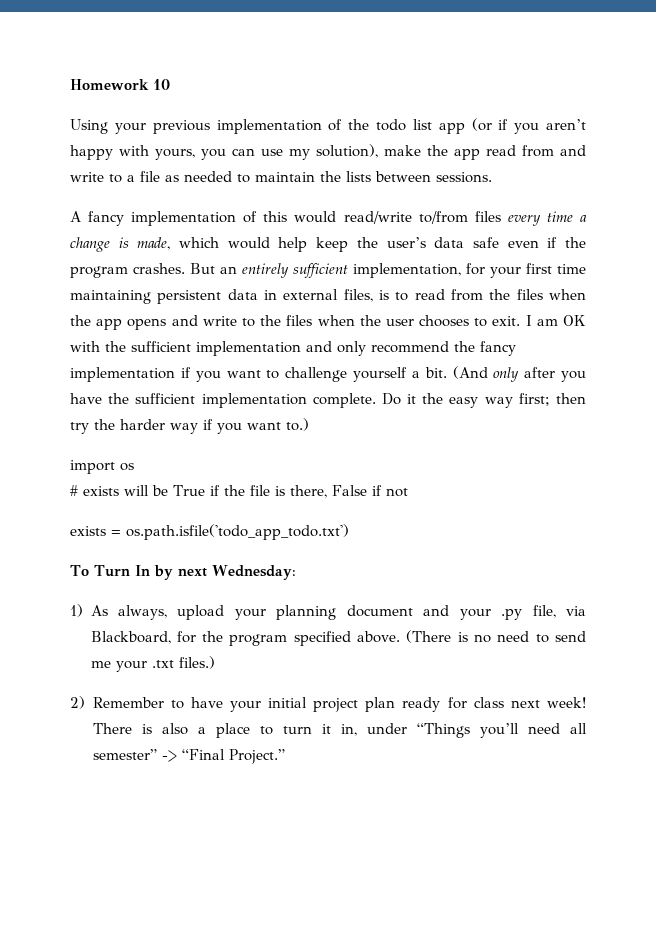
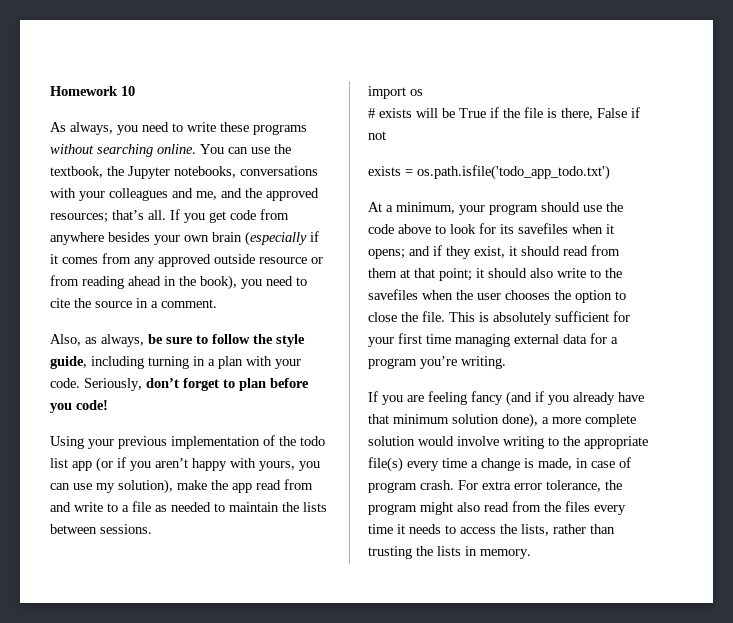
+ As always, you need to write these programs without searching online. You can use the textbook, the Jupyter notebooks, conversations with your colleagues and me, and the approved resources; that’s all. If you get code from anywhere besides your own brain (especially if it comes from any approved outside resource or from reading ahead in the book), you need to cite the source in a comment.
+ Also, as always, be sure to follow the style guide, including turning in a plan with your code. Seriously, don’t forget to plan before you code!
- A fancy implementation of this would read/write to/from files every time a change is made, which would help keep the user’s data safe even if the program crashes. But an entirely sufficient implementation, for your first time maintaining persistent data in external files, is to read from the files when the app opens and write to the files when the user chooses to exit. I am OK with the sufficient implementation and only recommend the fancy implementation if you want to challenge yourself a bit. (And only after you have the sufficient implementation complete. Do it the easy way first; then try the harder way if you want to.)
- To Turn In by next Wednesday:
- 1) As always, upload your planning document and your .py file, via Blackboard, for the program specified above. (There is no need to send me your .txt files.)
- 2) Remember to have your initial project plan ready for class next week! There is also a place to turn it in, under “Things you’ll need all semester” -> “Final Project.”
+ At a minimum, your program should use the code above to look for its savefiles when it opens; and if they exist, it should read from them at that point; it should also write to the savefiles when the user chooses the option to close the file. This is absolutely sufficient for your first time managing external data for a program you’re writing.
+ If you are feeling fancy (and if you already have that minimum solution done), a more complete solution would involve writing to the appropriate file(s) every time a change is made, in case of program crash. For extra error tolerance, the program might also read from the files every time it needs to access the lists, rather than trusting the lists in memory.

